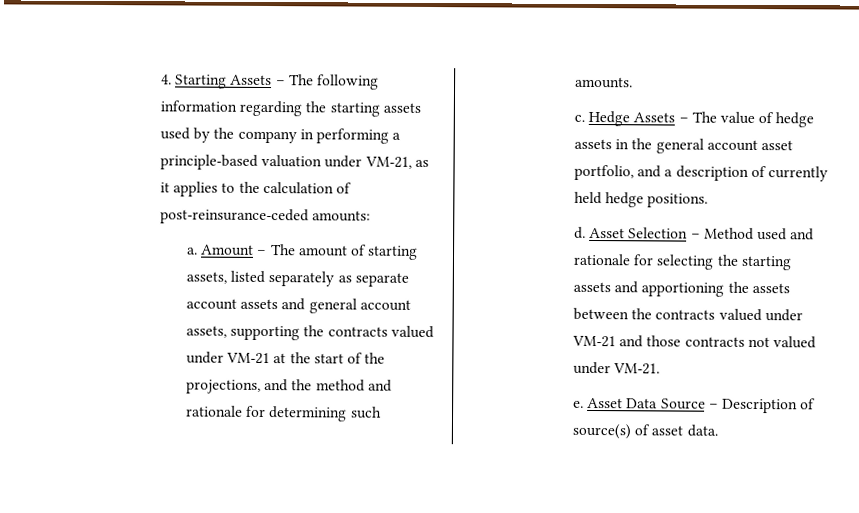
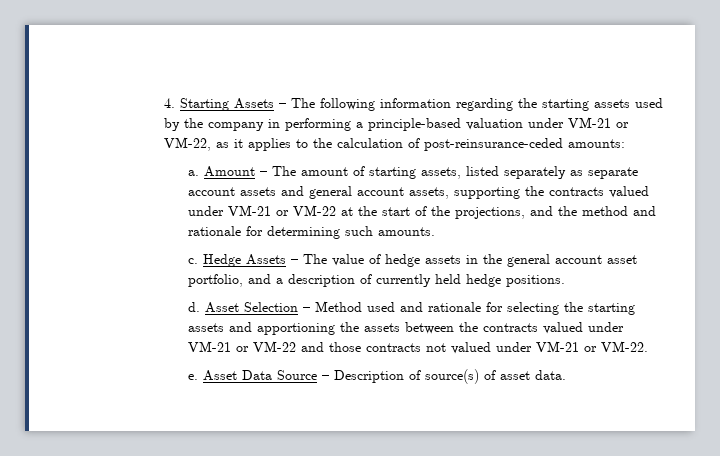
- 4. Starting Assets – The following information regarding the starting assets used by the company in performing a principle-based valuation under VM-21, as it applies to the calculation of post-reinsurance-ceded amounts:
+ 4. Starting Assets – The following information regarding the starting assets used by the company in performing a principle-based valuation under VM-21 or VM-22, as it applies to the calculation of post-reinsurance-ceded amounts:
- Amount – The amount of starting assets, listed separately as separate account assets and general account assets, supporting the contracts valued under VM-21 at the start of the projections, and the method and rationale for determining such amounts.
+ Amount – The amount of starting assets, listed separately as separate account assets and general account assets, supporting the contracts valued under VM-21 or VM-22 at the start of the projections, and the method and rationale for determining such amounts.
- Asset Selection – Method used and rationale for selecting the starting assets and apportioning the assets between the contracts valued under VM-21 and those contracts not valued under VM-21.
+ Asset Selection – Method used and rationale for selecting the starting assets and apportioning the assets between the contracts valued under VM-21 or VM-22 and those contracts not valued under VM-21 or VM-22.

